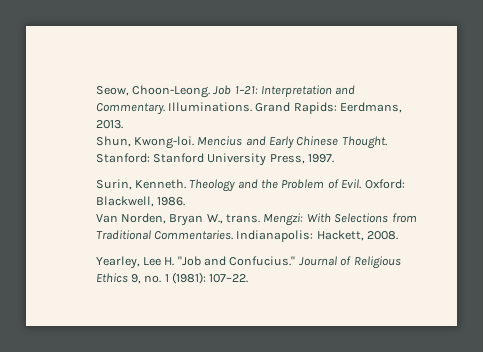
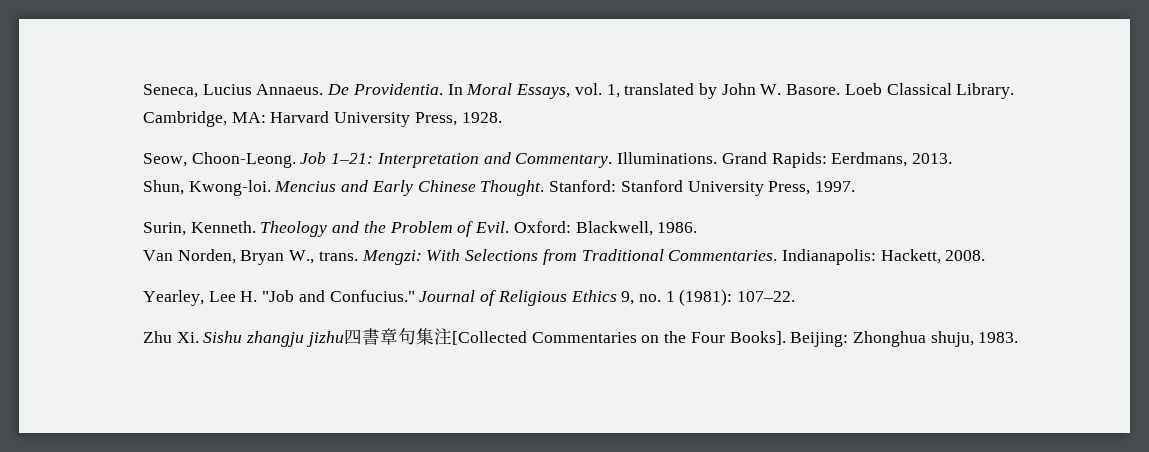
+ Seneca, Lucius Annaeus. De Providentia. In Moral Essays, vol. 1, translated by John W. Basore. Loeb Classical Library. Cambridge, MA: Harvard University Press, 1928.
+ Zhu Xi. Sishu zhangju jizhu四書章句集注[Collected Commentaries on the Four Books]. Beijing: Zhonghua shuju, 1983.

